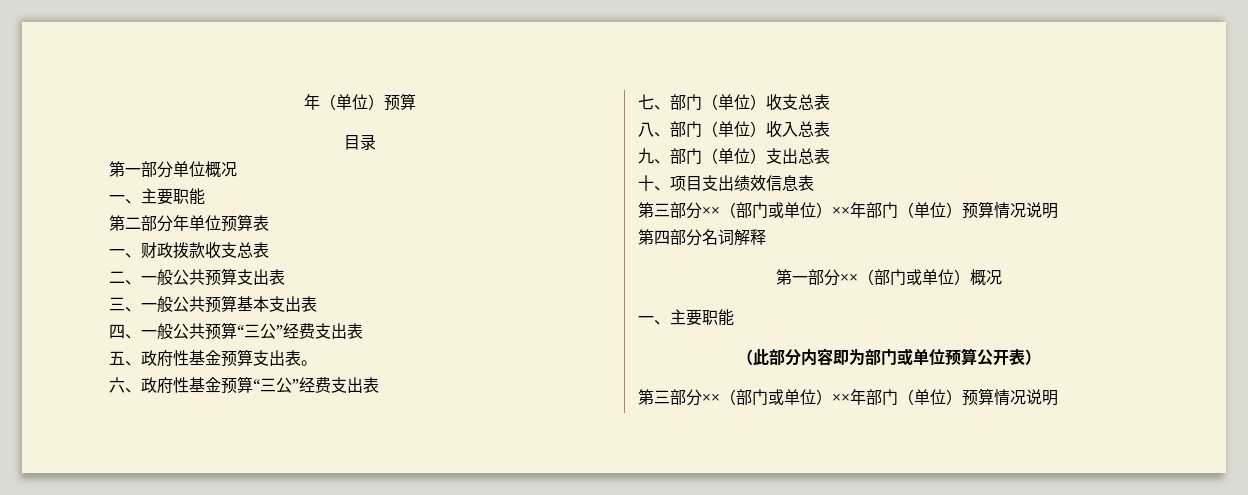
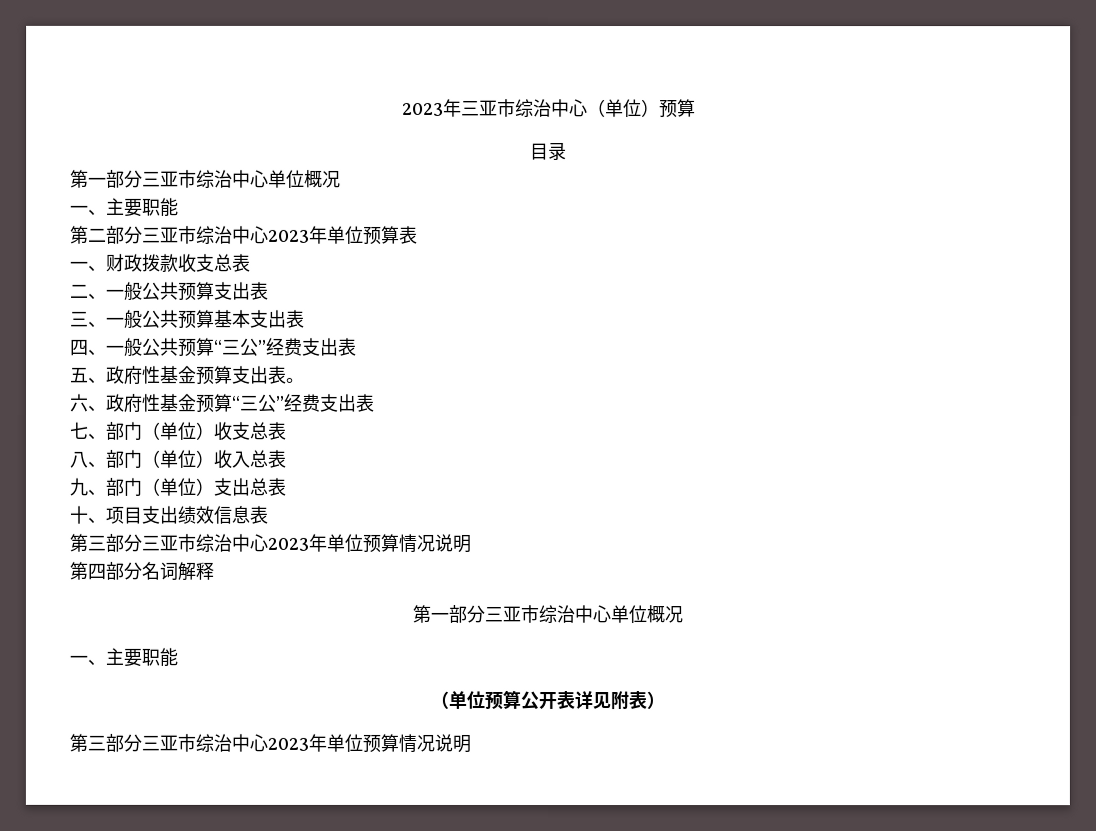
- 年（单位）预算
+ 2023年三亚市综治中心（单位）预算
  目录
- 第一部分单位概况
+ 第一部分三亚市综治中心单位概况
- 第二部分年单位预算表
+ 第二部分三亚市综治中心2023年单位预算表
  十、项目支出绩效信息表
- 第三部分××（部门或单位）××年部门（单位）预算情况说明
+ 第三部分三亚市综治中心2023年单位预算情况说明
  第四部分名词解释
- 第一部分××（部门或单位）概况
+ 第一部分三亚市综治中心单位概况
- （此部分内容即为部门或单位预算公开表）
- 第三部分××（部门或单位）××年部门（单位）预算情况说明
+ （单位预算公开表详见附表）
+ 第三部分三亚市综治中心2023年单位预算情况说明

